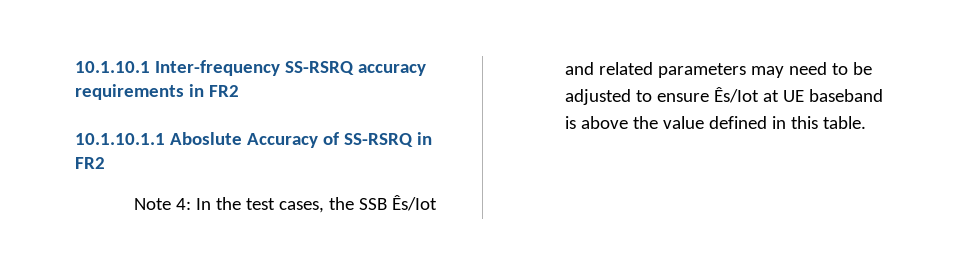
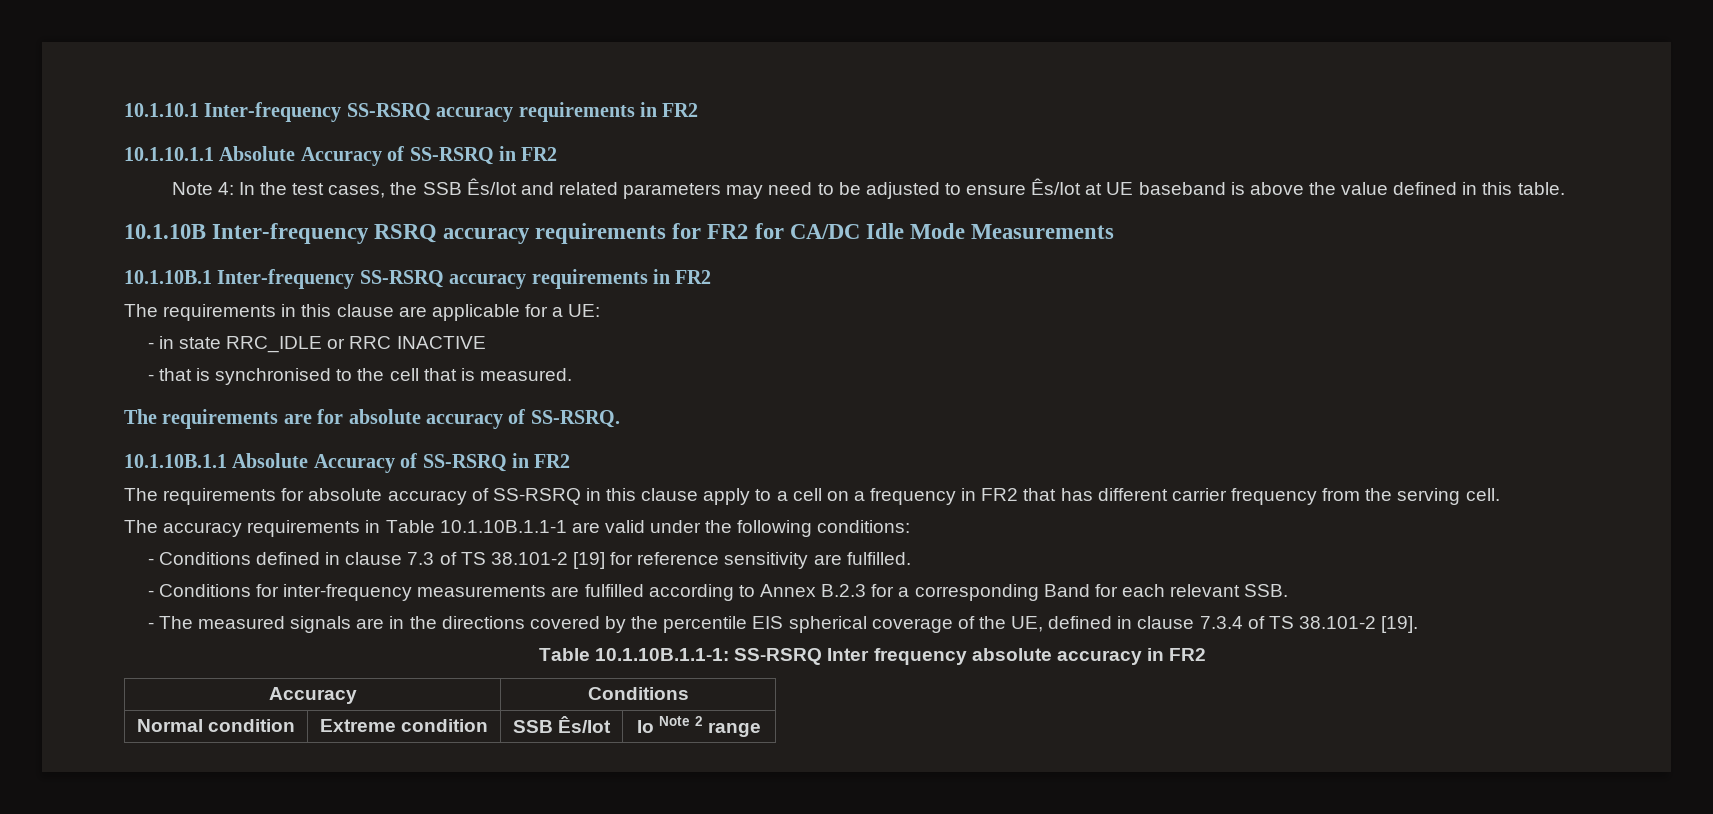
- 10.1.10.1.1 Aboslute Accuracy of SS-RSRQ in FR2
+ 10.1.10.1.1 Absolute Accuracy of SS-RSRQ in FR2
+ 10.1.10B Inter-frequency RSRQ accuracy requirements for FR2 for CA/DC Idle Mode Measurements
+ 10.1.10B.1 Inter-frequency SS-RSRQ accuracy requirements in FR2
+ The requirements in this clause are applicable for a UE:
+ - in state RRC_IDLE or RRC INACTIVE
+ - that is synchronised to the cell that is measured.
+ The requirements are for absolute accuracy of SS-RSRQ.
+ 10.1.10B.1.1 Absolute Accuracy of SS-RSRQ in FR2
+ The requirements for absolute accuracy of SS-RSRQ in this clause apply to a cell on a frequency in FR2 that has different carrier frequency from the serving cell.
+ The accuracy requirements in Table 10.1.10B.1.1-1 are valid under the following conditions:
+ - Conditions defined in clause 7.3 of TS 38.101-2 [19] for reference sensitivity are fulfilled.
+ - Conditions for inter-frequency measurements are fulfilled according to Annex B.2.3 for a corresponding Band for each relevant SSB.
+ - The measured signals are in the directions covered by the percentile EIS spherical coverage of the UE, defined in clause 7.3.4 of TS 38.101-2 [19].
+ Table 10.1.10B.1.1-1: SS-RSRQ Inter frequency absolute accuracy in FR2
+ Accuracy | Conditions
+ Normal condition | Extreme condition | SSB Ês/Iot | Io Note 2 range

